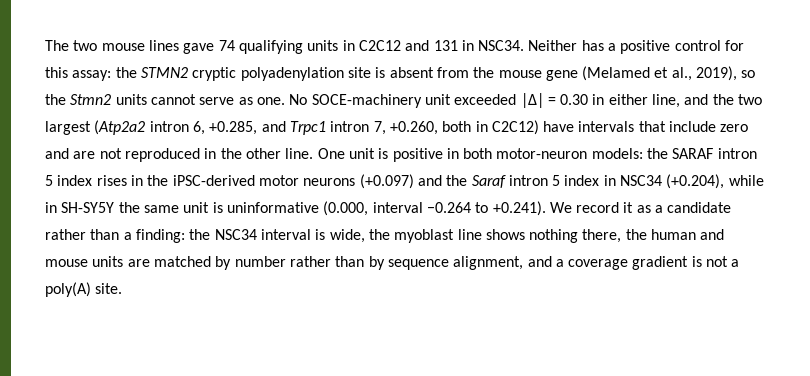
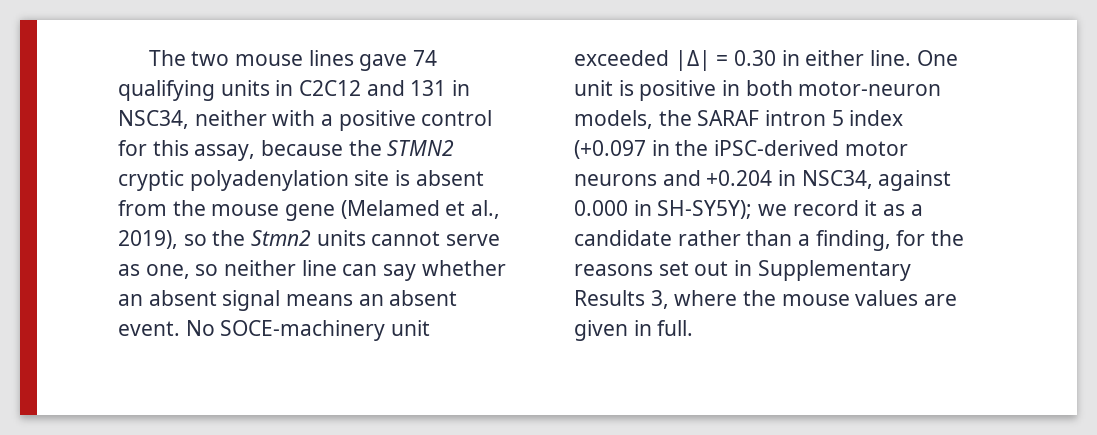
- The two mouse lines gave 74 qualifying units in C2C12 and 131 in NSC34. Neither has a positive control for this assay: the STMN2 cryptic polyadenylation site is absent from the mouse gene (Melamed et al., 2019), so the Stmn2 units cannot serve as one.
+ The two mouse lines gave 74 qualifying units in C2C12 and 131 in NSC34, neither with a positive control for this assay, because the STMN2 cryptic polyadenylation site is absent from the mouse gene (Melamed et al., 2019), so the Stmn2 units cannot serve as one, so neither line can say whether an absent signal means an absent event.
- No SOCE-machinery unit exceeded |Δ| = 0.30 in either line, and the two largest (Atp2a2 intron 6, +0.285, and Trpc1 intron 7, +0.260, both in C2C12) have intervals that include zero and are not reproduced in the other line.
+ No SOCE-machinery unit exceeded |Δ| = 0.30 in either line.
- One unit is positive in both motor-neuron models: the SARAF intron 5 index rises in the iPSC-derived motor neurons (+0.097) and the Saraf intron 5 index in NSC34 (+0.204), while in SH-SY5Y the same unit is uninformative (0.000, interval −0.264 to +0.241). We record it as a candidate rather than a finding: the NSC34 interval is wide, the myoblast line shows nothing there, the human and mouse units are matched by number rather than by sequence alignment, and a coverage gradient is not a poly(A) site.
+ One unit is positive in both motor-neuron models, the SARAF intron 5 index (+0.097 in the iPSC-derived motor neurons and +0.204 in NSC34, against 0.000 in SH-SY5Y); we record it as a candidate rather than a finding, for the reasons set out in Supplementary Results 3, where the mouse values are given in full.

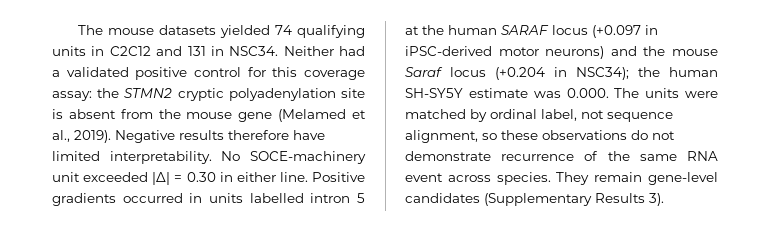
- The two mouse lines gave 74 qualifying units in C2C12 and 131 in NSC34, neither with a positive control for this assay, because the STMN2 cryptic polyadenylation site is absent from the mouse gene (Melamed et al., 2019), so the Stmn2 units cannot serve as one, so neither line can say whether an absent signal means an absent event.
+ The mouse datasets yielded 74 qualifying units in C2C12 and 131 in NSC34. Neither had a validated positive control for this coverage assay: the STMN2 cryptic polyadenylation site is absent from the mouse gene (Melamed et al., 2019). Negative results therefore have limited interpretability.
- One unit is positive in both motor-neuron models, the SARAF intron 5 index (+0.097 in the iPSC-derived motor neurons and +0.204 in NSC34, against 0.000 in SH-SY5Y); we record it as a candidate rather than a finding, for the reasons set out in Supplementary Results 3, where the mouse values are given in full.
+ Positive gradients occurred in units labelled intron 5 at the human SARAF locus (+0.097 in iPSC-derived motor neurons) and the mouse Saraf locus (+0.204 in NSC34); the human SH-SY5Y estimate was 0.000. The units were matched by ordinal label, not sequence alignment, so these observations do not demonstrate recurrence of the same RNA event across species. They remain gene-level candidates (Supplementary Results 3).

